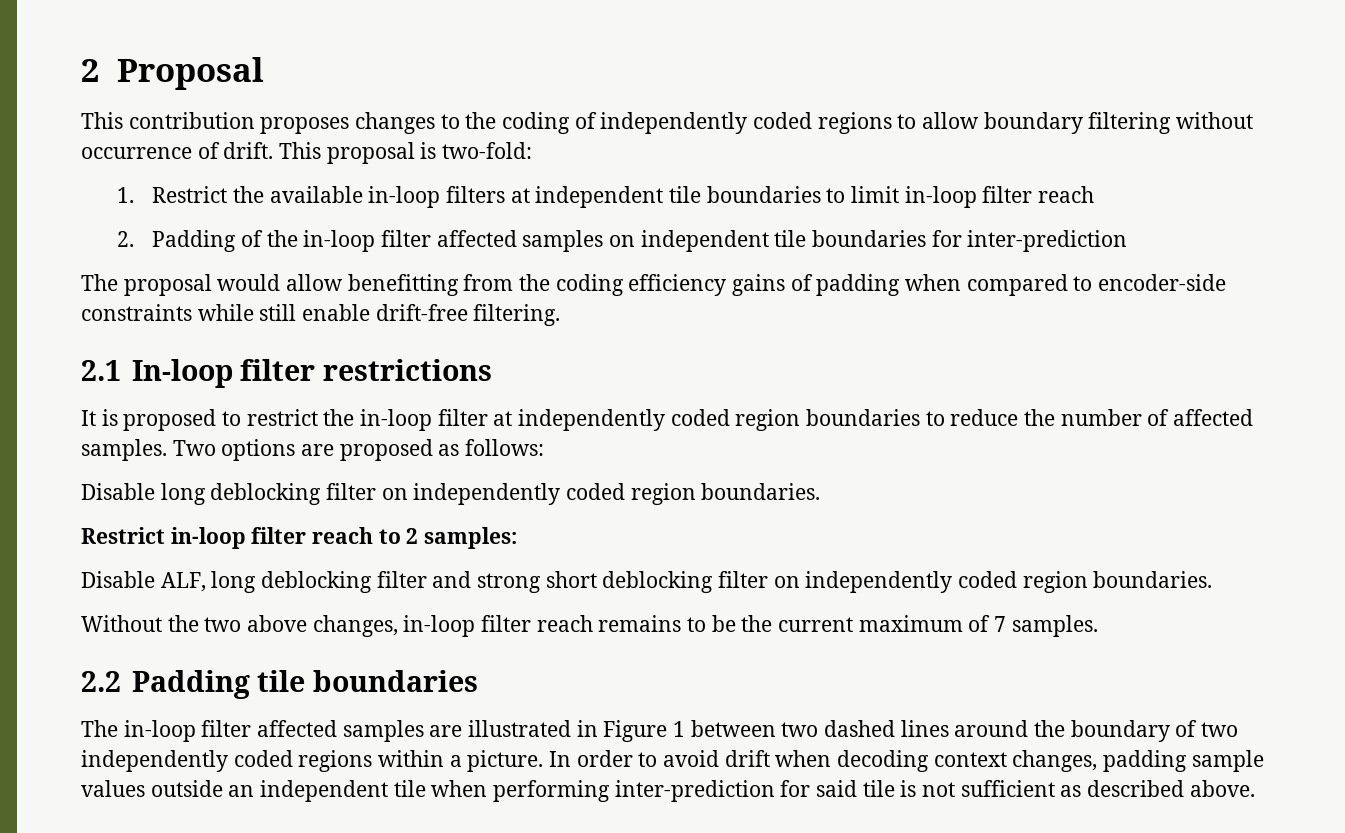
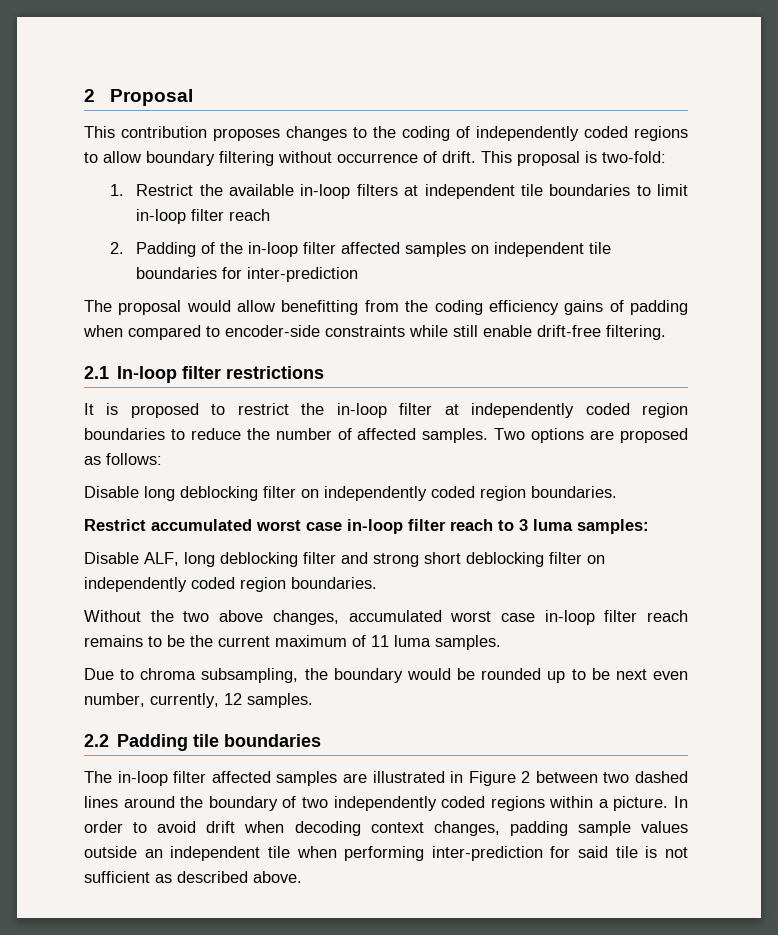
- Restrict in-loop filter reach to 2 samples:
+ Restrict accumulated worst case in-loop filter reach to 3 luma samples:
- Without the two above changes, in-loop filter reach remains to be the current maximum of 7 samples.
+ Without the two above changes, accumulated worst case in-loop filter reach remains to be the current maximum of 11 luma samples.
+ Due to chroma subsampling, the boundary would be rounded up to be next even number, currently, 12 samples.
- The in-loop filter affected samples are illustrated in Figure 1 between two dashed lines around the boundary of two independently coded regions within a picture.
+ The in-loop filter affected samples are illustrated in Figure 2 between two dashed lines around the boundary of two independently coded regions within a picture.

